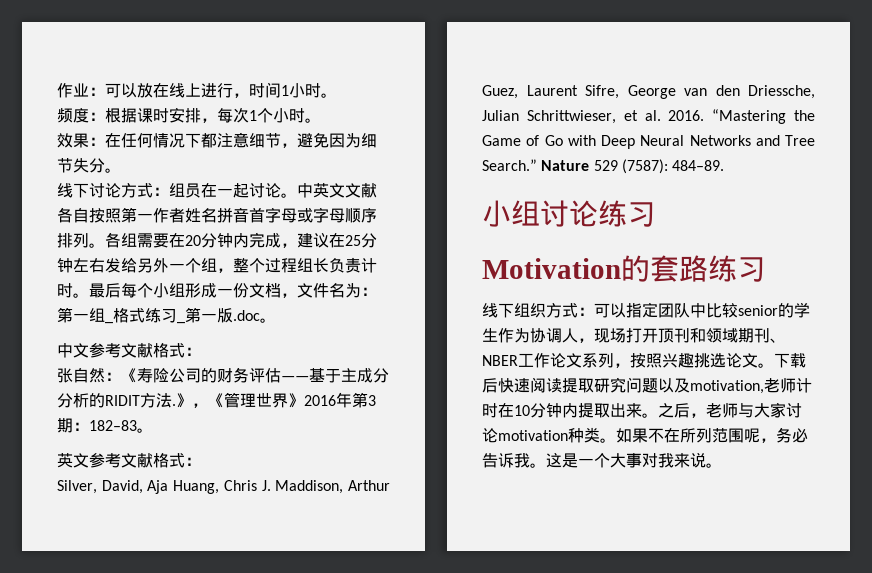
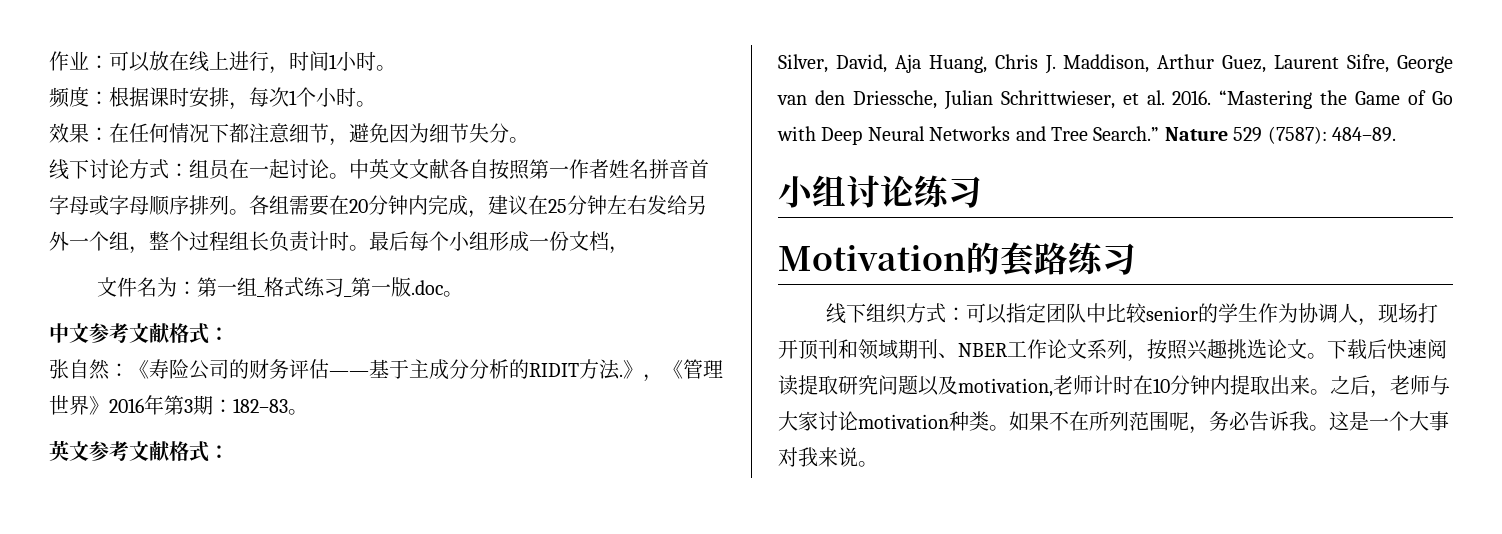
- 最后每个小组形成一份文档，文件名为：第一组_格式练习_第一版.doc。
+ 最后每个小组形成一份文档，
+ 文件名为：第一组_格式练习_第一版.doc。

